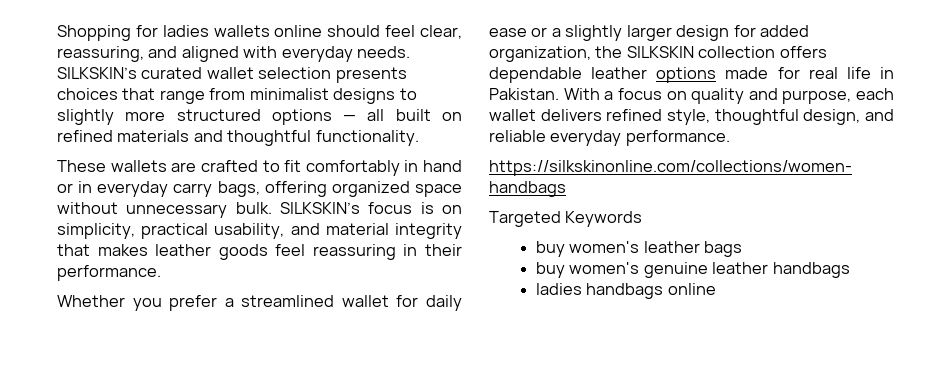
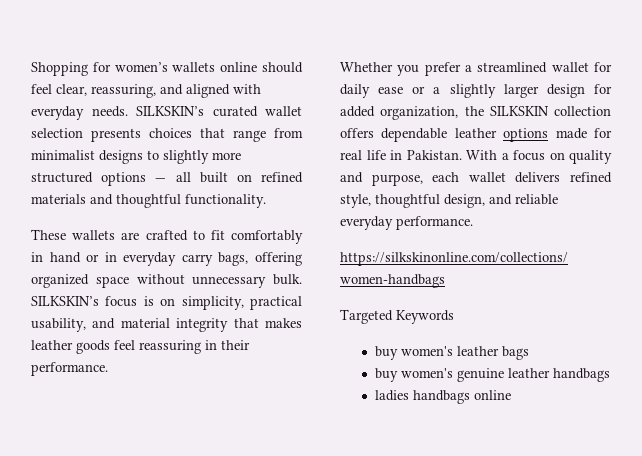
- Shopping for ladies wallets online should feel clear, reassuring, and aligned with everyday needs.
+ Shopping for women’s wallets online should feel clear, reassuring, and aligned with everyday needs.

